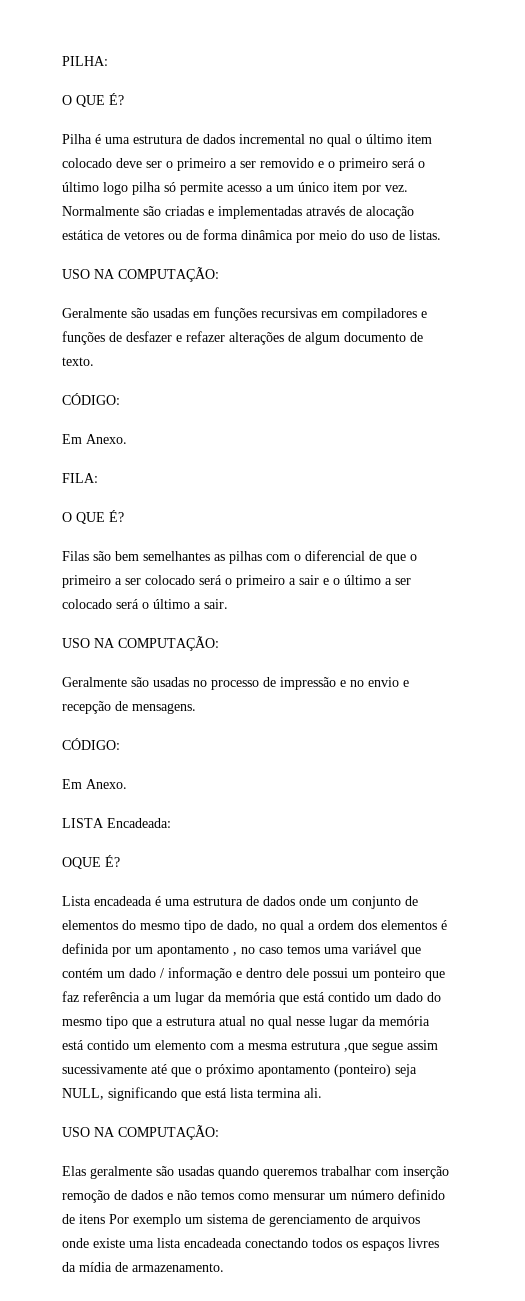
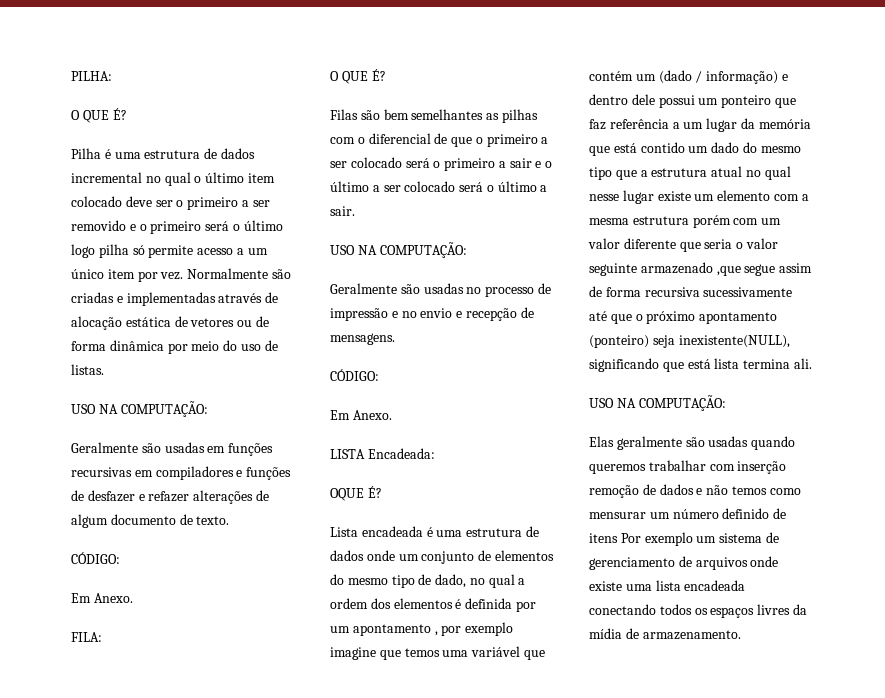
- Lista encadeada é uma estrutura de dados onde um conjunto de elementos do mesmo tipo de dado, no qual a ordem dos elementos é definida por um apontamento , no caso temos uma variável que contém um dado / informação e dentro dele possui um ponteiro que faz referência a um lugar da memória que está contido um dado do mesmo tipo que a estrutura atual no qual nesse lugar da memória está contido um elemento com a mesma estrutura ,que segue assim sucessivamente até que o próximo apontamento (ponteiro) seja NULL, significando que está lista termina ali.
+ Lista encadeada é uma estrutura de dados onde um conjunto de elementos do mesmo tipo de dado, no qual a ordem dos elementos é definida por um apontamento , por exemplo imagine que temos uma variável que contém um (dado / informação) e dentro dele possui um ponteiro que faz referência a um lugar da memória que está contido um dado do mesmo tipo que a estrutura atual no qual nesse lugar existe um elemento com a mesma estrutura porém com um valor diferente que seria o valor seguinte armazenado ,que segue assim de forma recursiva sucessivamente até que o próximo apontamento (ponteiro) seja inexistente(NULL), significando que está lista termina ali.

